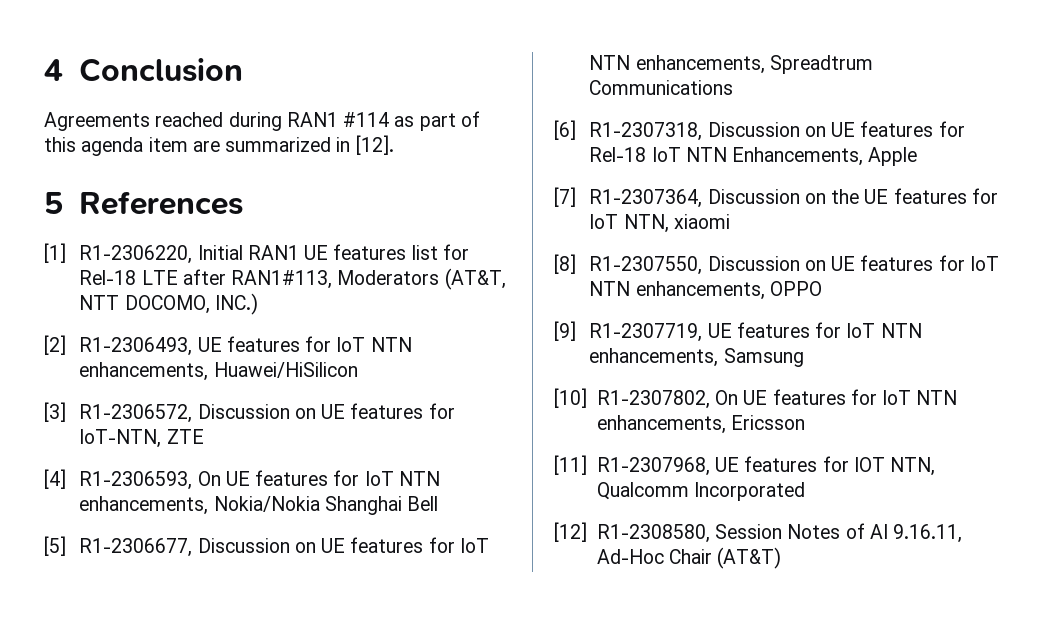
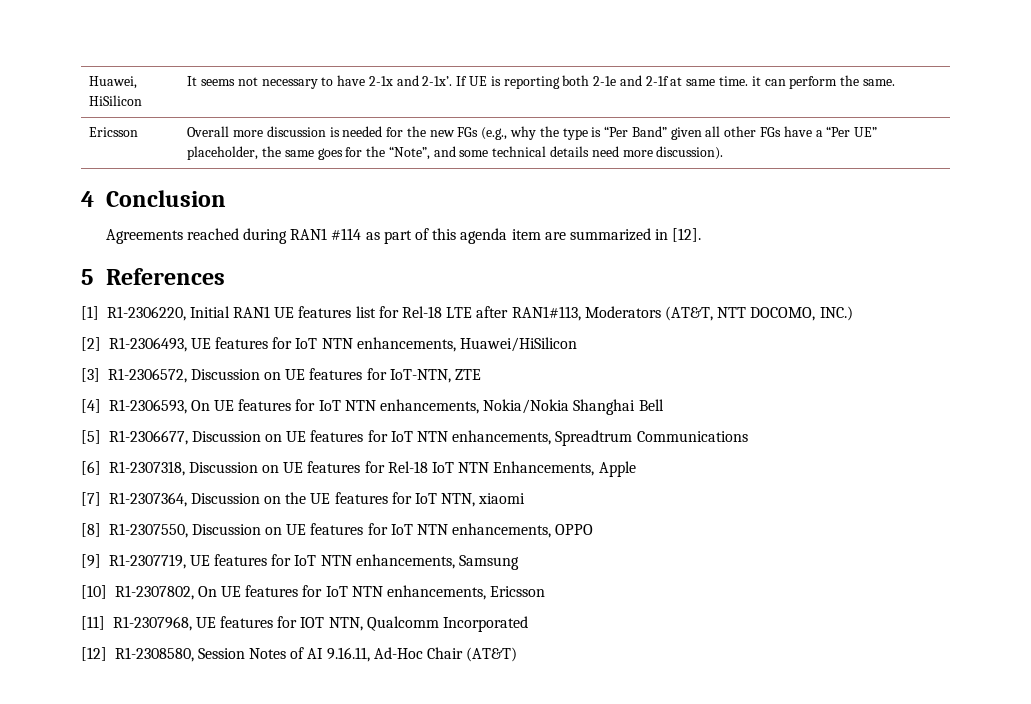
+ Huawei, HiSilicon | It seems not necessary to have 2-1x and 2-1x’. If UE is reporting both 2-1e and 2-1f at same time. it can perform the same.
+ Ericsson | Overall more discussion is needed for the new FGs (e.g., why the type is “Per Band” given all other FGs have a “Per UE” placeholder, the same goes for the “Note”, and some technical details need more discussion).

